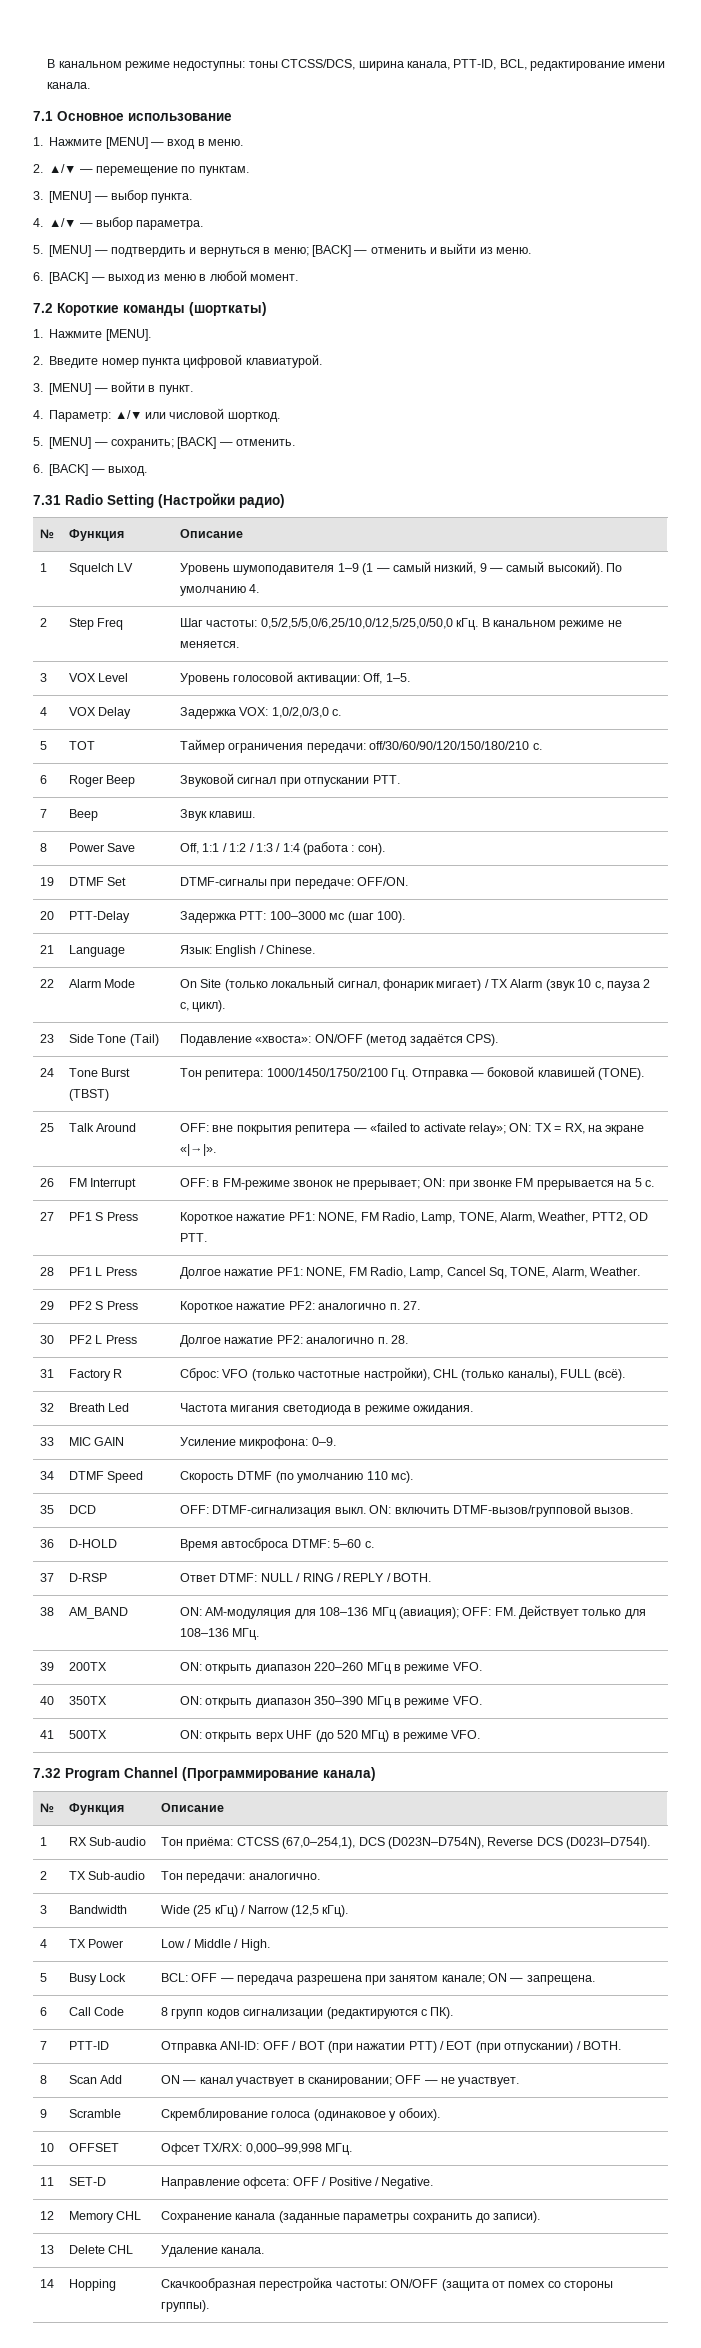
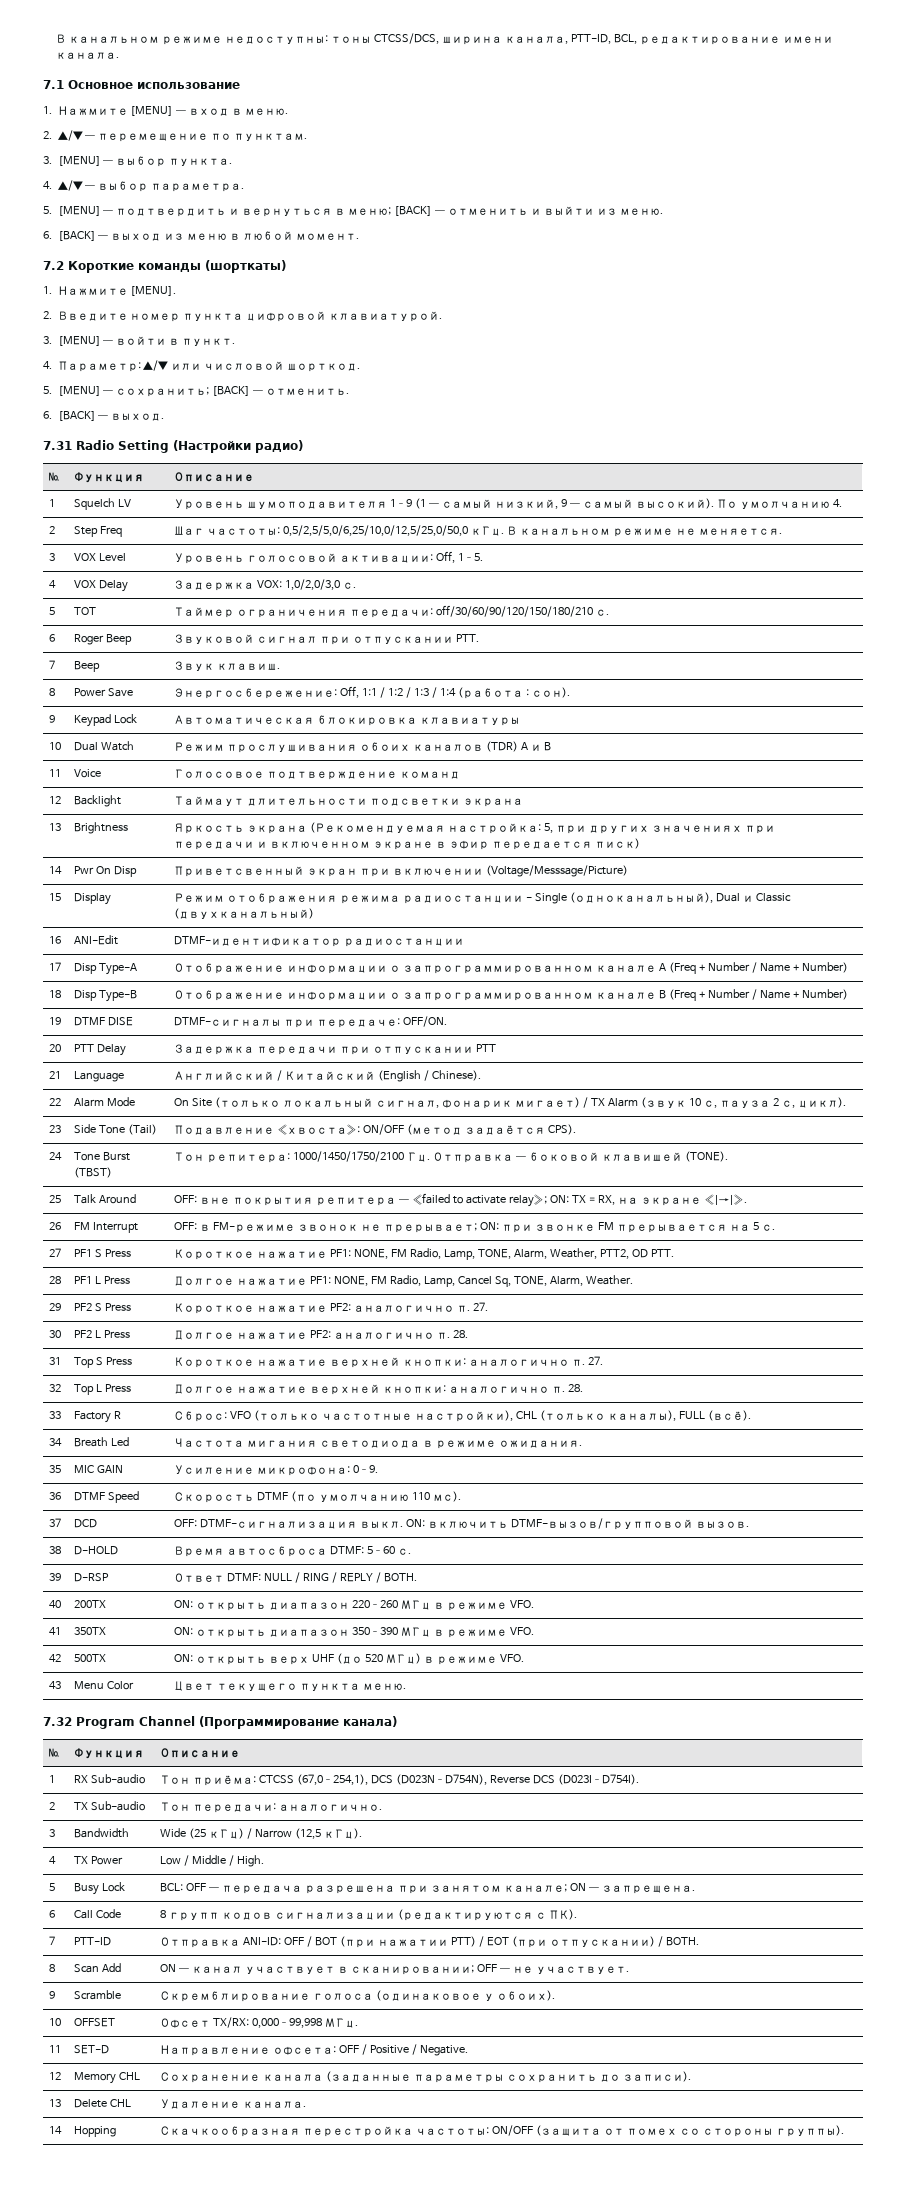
- 8 | Power Save | Off, 1:1 / 1:2 / 1:3 / 1:4 (работа : сон).
+ 8 | Power Save | Энергосбережение: Off, 1:1 / 1:2 / 1:3 / 1:4 (работа : сон).
+ 9 | Keypad Lock | Автоматическая блокировка клавиатуры
+ 10 | Dual Watch | Режим прослушивания обоих каналов (TDR) A и B
+ 11 | Voice | Голосовое подтверждение команд
+ 12 | Backlight | Таймаут длительности подсветки экрана
+ 13 | Brightness | Яркость экрана (Рекомендуемая настройка: 5, при других значениях при передачи и включенном экране в эфир передается писк)
+ 14 | Pwr On Disp | Приветсвенный экран при включении (Voltage/Messsage/Picture)
+ 15 | Display | Режим отображения режима радиостанции - Single (одноканальный), Dual и Classic (двухканальный)
+ 16 | ANI-Edit | DTMF-идентификатор радиостанции
+ 17 | Disp Type-A | Отображение информации о запрограммированном канале A (Freq + Number / Name + Number)
+ 18 | Disp Type-B | Отображение информации о запрограммированном канале B (Freq + Number / Name + Number)
- 19 | DTMF Set | DTMF-сигналы при передаче: OFF/ON.
+ 19 | DTMF DISE | DTMF-сигналы при передаче: OFF/ON.
- 20 | PTT-Delay | Задержка PTT: 100–3000 мс (шаг 100).
- 21 | Language | Язык: English / Chinese.
+ 20 | PTT Delay | Задержка передачи при отпускании PTT
+ 21 | Language | Английский / Китайский (English / Chinese).
- 31 | Factory R | Сброс: VFO (только частотные настройки), CHL (только каналы), FULL (всё).
+ 31 | Top S Press | Короткое нажатие верхней кнопки: аналогично п. 27.
+ 32 | Top L Press | Долгое нажатие верхней кнопки: аналогично п. 28.
+ 33 | Factory R | Сброс: VFO (только частотные настройки), CHL (только каналы), FULL (всё).
- 32 | Breath Led | Частота мигания светодиода в режиме ожидания.
+ 34 | Breath Led | Частота мигания светодиода в режиме ожидания.
- 33 | MIC GAIN | Усиление микрофона: 0–9.
+ 35 | MIC GAIN | Усиление микрофона: 0–9.
- 34 | DTMF Speed | Скорость DTMF (по умолчанию 110 мс).
+ 36 | DTMF Speed | Скорость DTMF (по умолчанию 110 мс).
- 35 | DCD | OFF: DTMF-сигнализация выкл. ON: включить DTMF-вызов/групповой вызов.
+ 37 | DCD | OFF: DTMF-сигнализация выкл. ON: включить DTMF-вызов/групповой вызов.
- 36 | D-HOLD | Время автосброса DTMF: 5–60 с.
+ 38 | D-HOLD | Время автосброса DTMF: 5–60 с.
- 37 | D-RSP | Ответ DTMF: NULL / RING / REPLY / BOTH.
+ 39 | D-RSP | Ответ DTMF: NULL / RING / REPLY / BOTH.
- 38 | AM_BAND | ON: AM-модуляция для 108–136 МГц (авиация); OFF: FM. Действует только для 108–136 МГц.
- 39 | 200TX | ON: открыть диапазон 220–260 МГц в режиме VFO.
+ 40 | 200TX | ON: открыть диапазон 220–260 МГц в режиме VFO.
- 40 | 350TX | ON: открыть диапазон 350–390 МГц в режиме VFO.
+ 41 | 350TX | ON: открыть диапазон 350–390 МГц в режиме VFO.
- 41 | 500TX | ON: открыть верх UHF (до 520 МГц) в режиме VFO.
+ 42 | 500TX | ON: открыть верх UHF (до 520 МГц) в режиме VFO.
+ 43 | Menu Color | Цвет текущего пункта меню.

